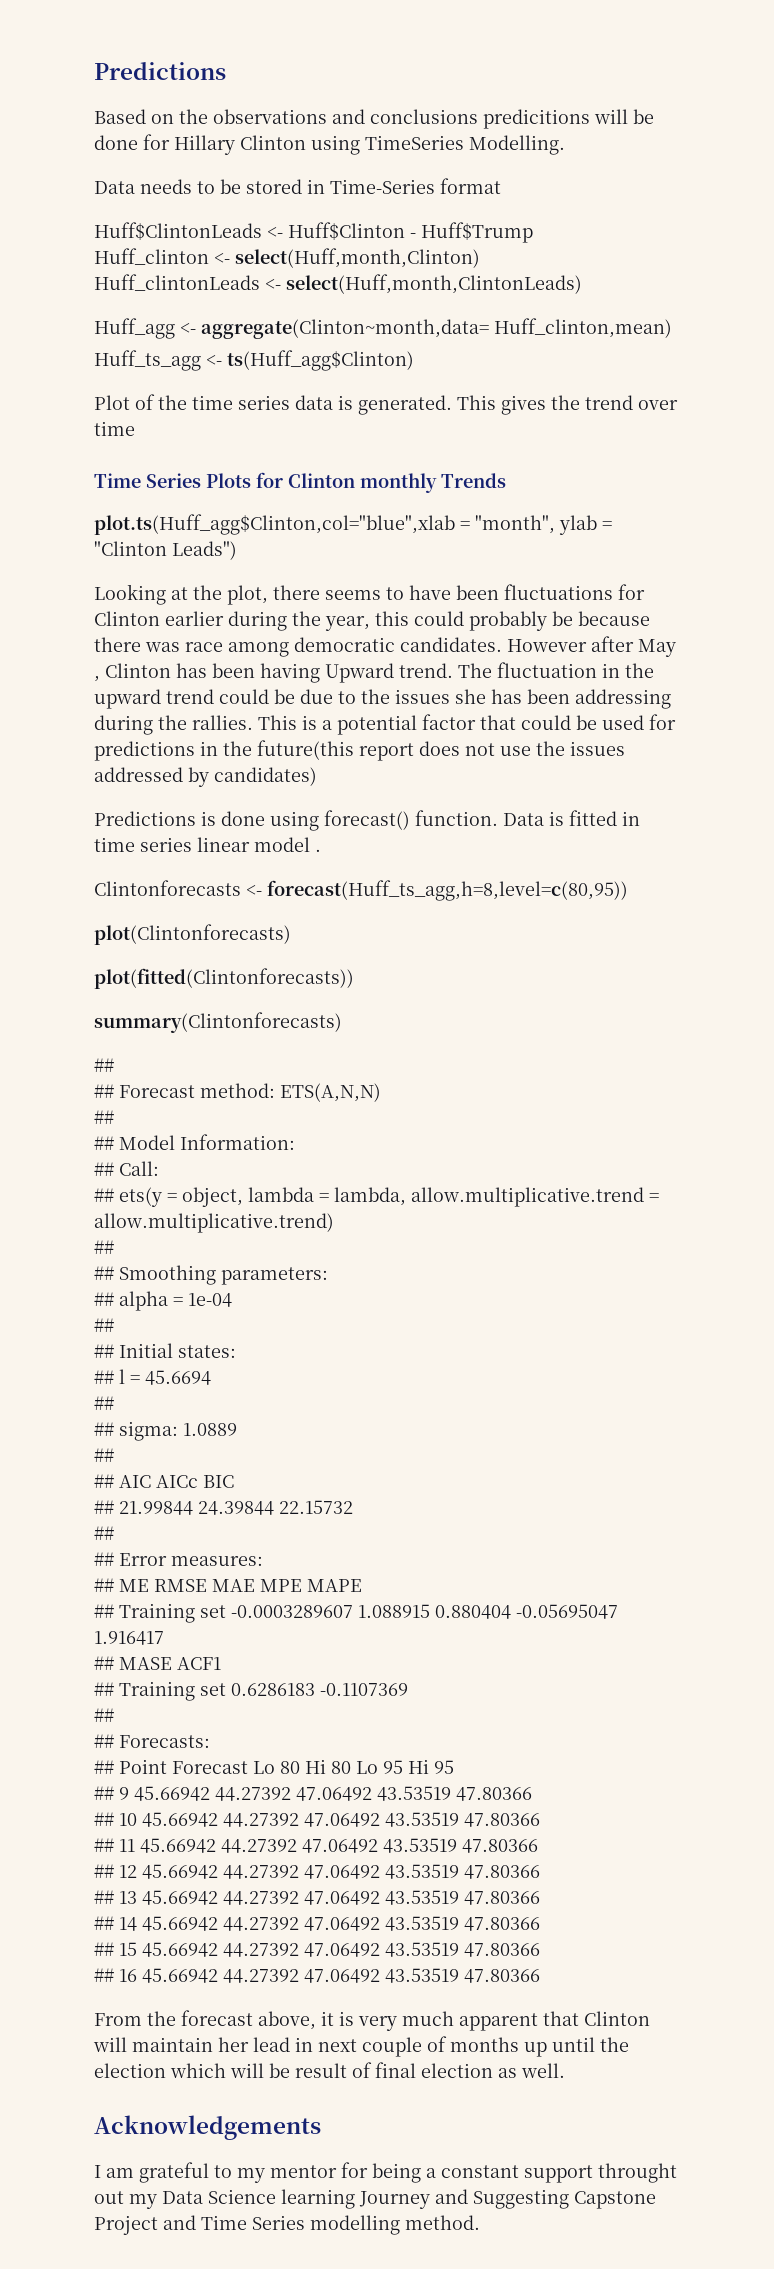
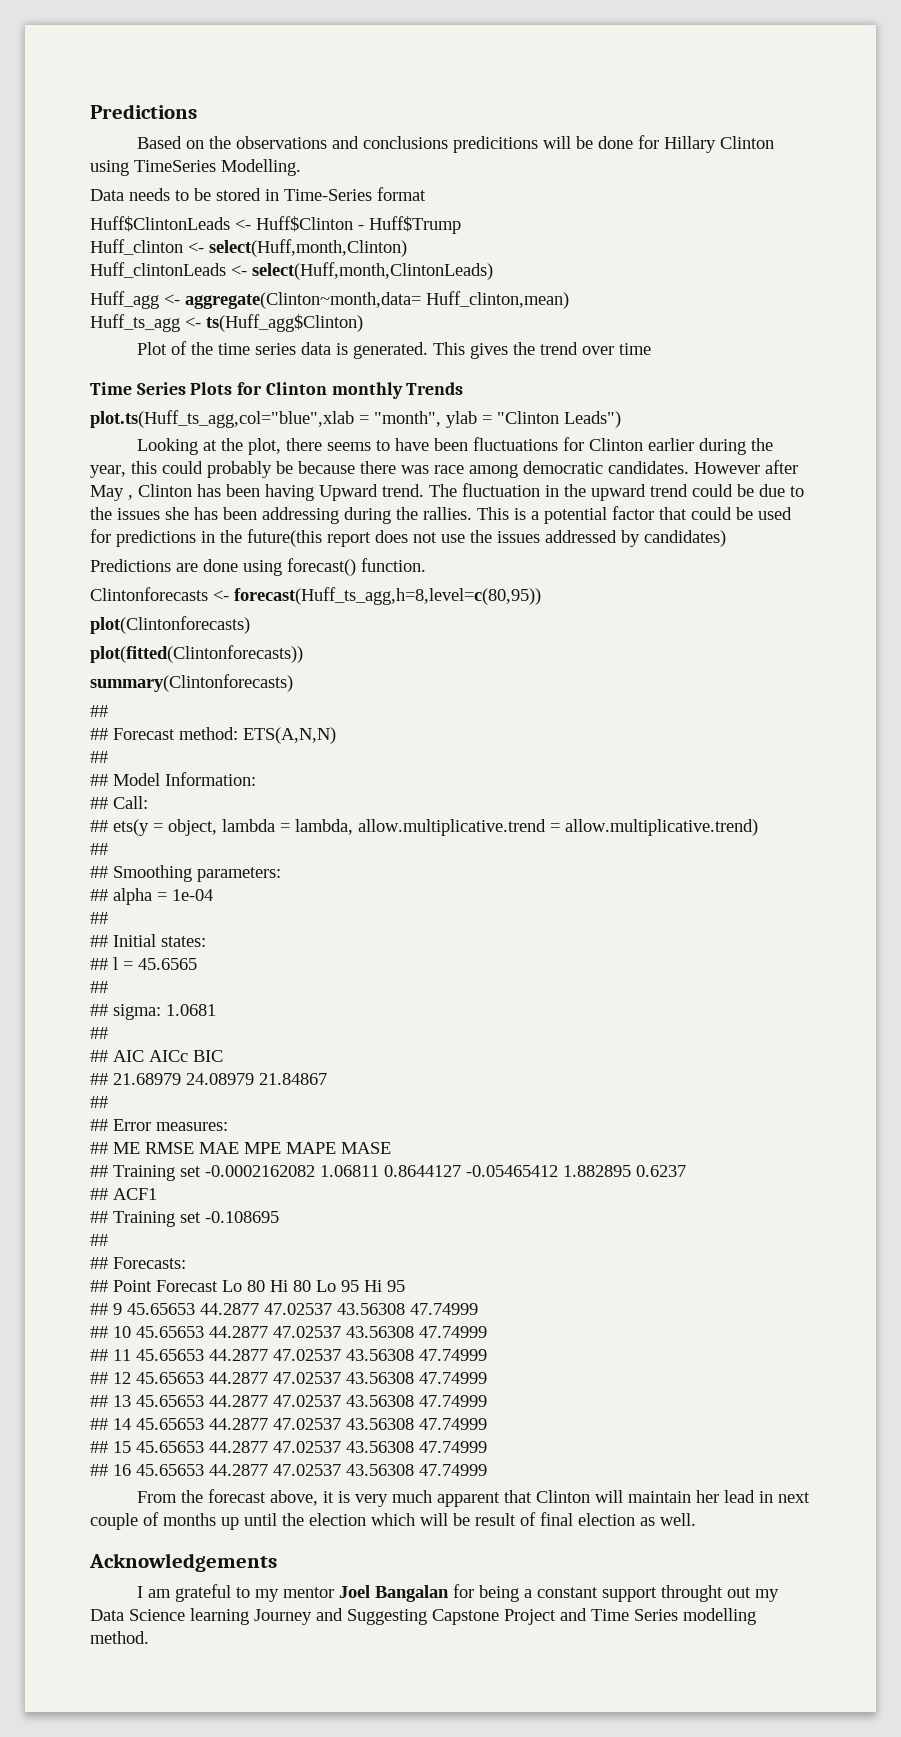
- plot.ts(Huff_agg$Clinton,col="blue",xlab = "month", ylab = "Clinton Leads")
+ plot.ts(Huff_ts_agg,col="blue",xlab = "month", ylab = "Clinton Leads")
- Predictions is done using forecast() function. Data is fitted in time series linear model .
+ Predictions are done using forecast() function.
- ## l = 45.6694
+ ## l = 45.6565
- ## sigma: 1.0889
+ ## sigma: 1.0681
- ## 21.99844 24.39844 22.15732
+ ## 21.68979 24.08979 21.84867
- ## ME RMSE MAE MPE MAPE
- ## Training set -0.0003289607 1.088915 0.880404 -0.05695047 1.916417
- ## MASE ACF1
+ ## ME RMSE MAE MPE MAPE MASE
+ ## Training set -0.0002162082 1.06811 0.8644127 -0.05465412 1.882895 0.6237
+ ## ACF1
- ## Training set 0.6286183 -0.1107369
+ ## Training set -0.108695
- ## 9 45.66942 44.27392 47.06492 43.53519 47.80366
- ## 10 45.66942 44.27392 47.06492 43.53519 47.80366
- ## 11 45.66942 44.27392 47.06492 43.53519 47.80366
- ## 12 45.66942 44.27392 47.06492 43.53519 47.80366
- ## 13 45.66942 44.27392 47.06492 43.53519 47.80366
- ## 14 45.66942 44.27392 47.06492 43.53519 47.80366
- ## 15 45.66942 44.27392 47.06492 43.53519 47.80366
- ## 16 45.66942 44.27392 47.06492 43.53519 47.80366
+ ## 9 45.65653 44.2877 47.02537 43.56308 47.74999
+ ## 10 45.65653 44.2877 47.02537 43.56308 47.74999
+ ## 11 45.65653 44.2877 47.02537 43.56308 47.74999
+ ## 12 45.65653 44.2877 47.02537 43.56308 47.74999
+ ## 13 45.65653 44.2877 47.02537 43.56308 47.74999
+ ## 14 45.65653 44.2877 47.02537 43.56308 47.74999
+ ## 15 45.65653 44.2877 47.02537 43.56308 47.74999
+ ## 16 45.65653 44.2877 47.02537 43.56308 47.74999
- I am grateful to my mentor for being a constant support throught out my Data Science learning Journey and Suggesting Capstone Project and Time Series modelling method.
+ I am grateful to my mentor Joel Bangalan for being a constant support throught out my Data Science learning Journey and Suggesting Capstone Project and Time Series modelling method.

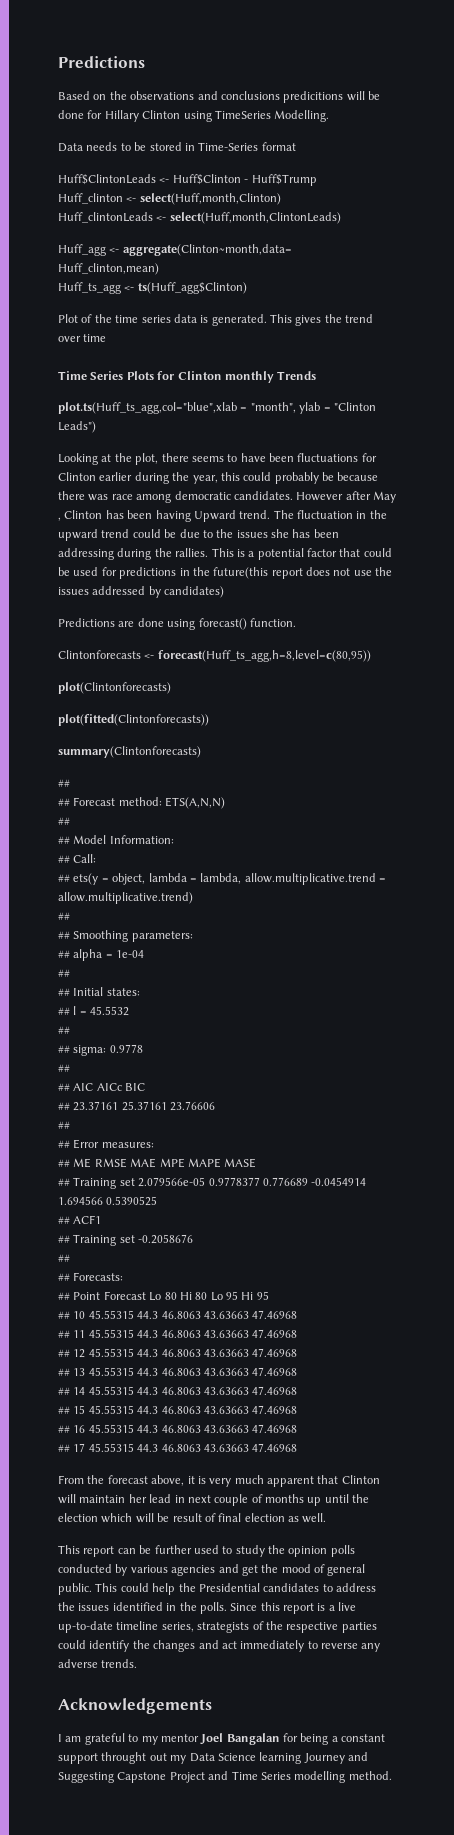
- ## l = 45.6565
+ ## l = 45.5532
- ## sigma: 1.0681
+ ## sigma: 0.9778
- ## 21.68979 24.08979 21.84867
+ ## 23.37161 25.37161 23.76606
- ## Training set -0.0002162082 1.06811 0.8644127 -0.05465412 1.882895 0.6237
+ ## Training set 2.079566e-05 0.9778377 0.776689 -0.0454914 1.694566 0.5390525
- ## Training set -0.108695
+ ## Training set -0.2058676
- ## 9 45.65653 44.2877 47.02537 43.56308 47.74999
- ## 10 45.65653 44.2877 47.02537 43.56308 47.74999
- ## 11 45.65653 44.2877 47.02537 43.56308 47.74999
- ## 12 45.65653 44.2877 47.02537 43.56308 47.74999
- ## 13 45.65653 44.2877 47.02537 43.56308 47.74999
- ## 14 45.65653 44.2877 47.02537 43.56308 47.74999
- ## 15 45.65653 44.2877 47.02537 43.56308 47.74999
- ## 16 45.65653 44.2877 47.02537 43.56308 47.74999
+ ## 10 45.55315 44.3 46.8063 43.63663 47.46968
+ ## 11 45.55315 44.3 46.8063 43.63663 47.46968
+ ## 12 45.55315 44.3 46.8063 43.63663 47.46968
+ ## 13 45.55315 44.3 46.8063 43.63663 47.46968
+ ## 14 45.55315 44.3 46.8063 43.63663 47.46968
+ ## 15 45.55315 44.3 46.8063 43.63663 47.46968
+ ## 16 45.55315 44.3 46.8063 43.63663 47.46968
+ ## 17 45.55315 44.3 46.8063 43.63663 47.46968
+ This report can be further used to study the opinion polls conducted by various agencies and get the mood of general public. This could help the Presidential candidates to address the issues identified in the polls. Since this report is a live up-to-date timeline series, strategists of the respective parties could identify the changes and act immediately to reverse any adverse trends.

